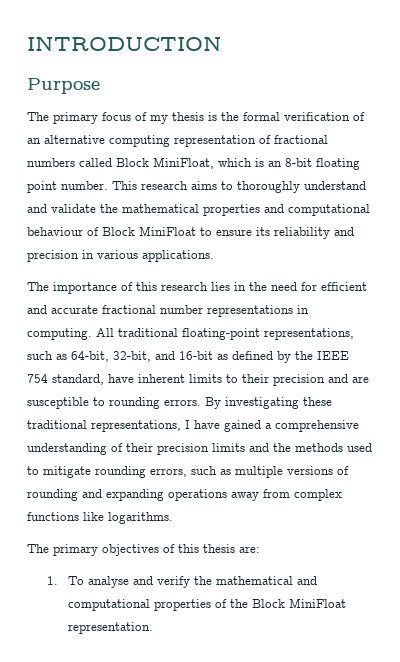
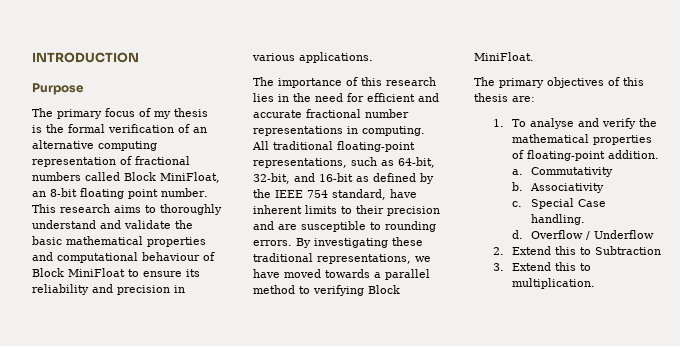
- The primary focus of my thesis is the formal verification of an alternative computing representation of fractional numbers called Block MiniFloat, which is an 8-bit floating point number.
+ The primary focus of my thesis is the formal verification of an alternative computing representation of fractional numbers called Block MiniFloat, an 8-bit floating point number.
- This research aims to thoroughly understand and validate the mathematical properties and computational behaviour of Block MiniFloat to ensure its reliability and precision in various applications.
+ This research aims to thoroughly understand and validate the basic mathematical properties and computational behaviour of Block MiniFloat to ensure its reliability and precision in various applications.
- By investigating these traditional representations, I have gained a comprehensive understanding of their precision limits and the methods used to mitigate rounding errors, such as multiple versions of rounding and expanding operations away from complex functions like logarithms.
+ By investigating these traditional representations, we have moved towards a parallel method to verifying Block MiniFloat.
- 1. To analyse and verify the mathematical and computational properties of the Block MiniFloat representation.
+ 1. To analyse and verify the mathematical properties of floating-point addition.
+ a. Commutativity
+ b. Associativity
+ c. Special Case handling.
+ d. Overflow / Underflow
+ 2. Extend this to Subtraction
+ 3. Extend this to multiplication.

